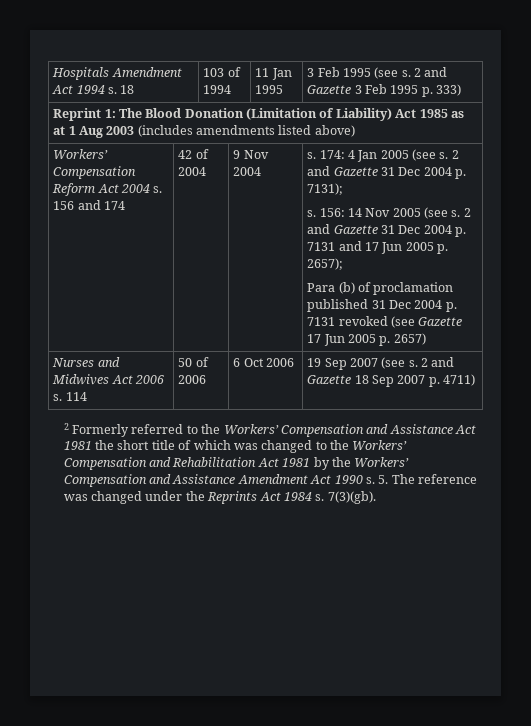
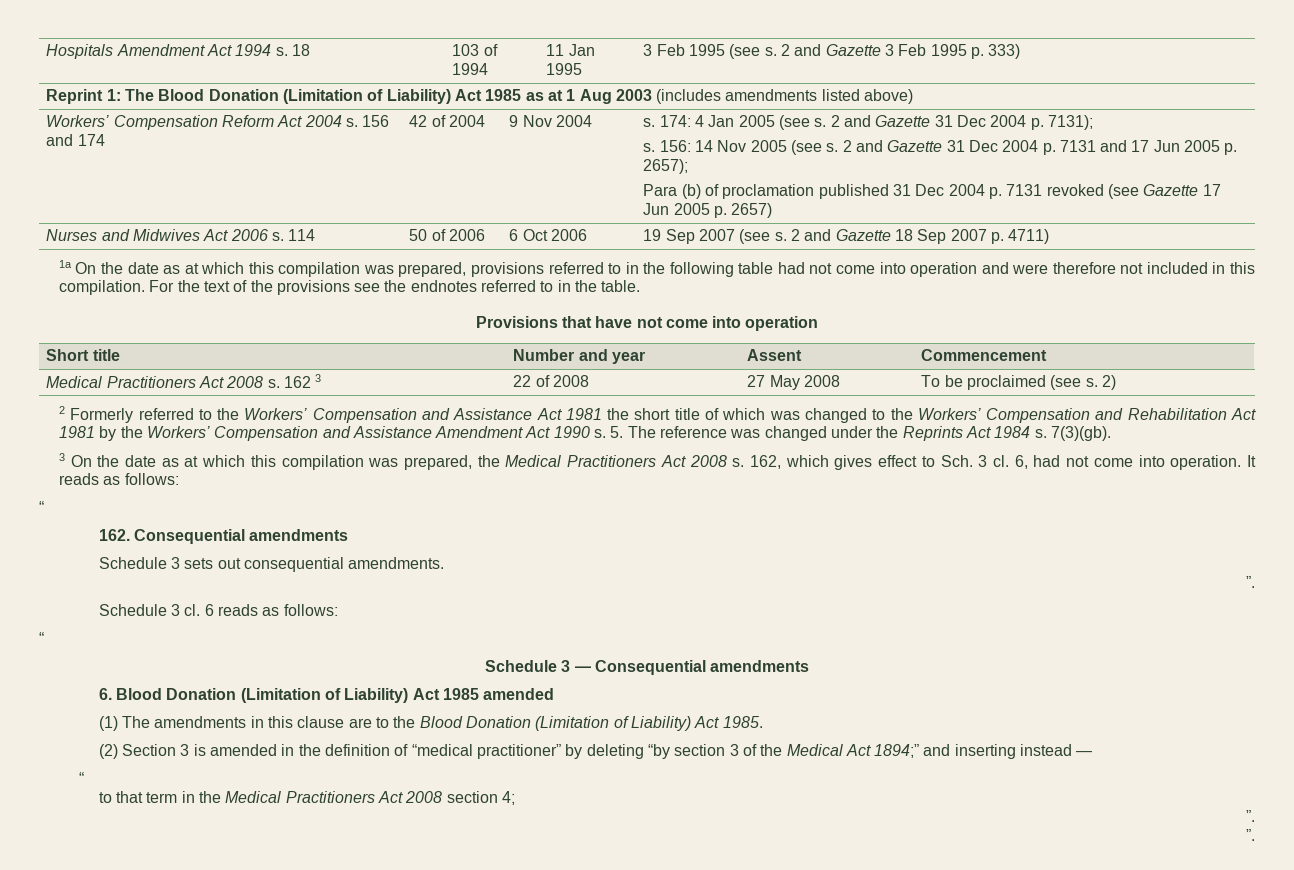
+ 1a On the date as at which this compilation was prepared, provisions referred to in the following table had not come into operation and were therefore not included in this compilation. For the text of the provisions see the endnotes referred to in the table.
+ Provisions that have not come into operation
+ Short title | Number and year | Assent | Commencement
+ Medical Practitioners Act 2008 s. 162 3 | 22 of 2008 | 27 May 2008 | To be proclaimed (see s. 2)
+ 3 On the date as at which this compilation was prepared, the Medical Practitioners Act 2008 s. 162, which gives effect to Sch. 3 cl. 6, had not come into operation. It reads as follows:
+ “
+ 162. Consequential amendments
+ Schedule 3 sets out consequential amendments.
+ ”.
+ Schedule 3 cl. 6 reads as follows:
+ “
+ Schedule 3 — Consequential amendments
+ 6. Blood Donation (Limitation of Liability) Act 1985 amended
+ (1) The amendments in this clause are to the Blood Donation (Limitation of Liability) Act 1985.
+ (2) Section 3 is amended in the definition of “medical practitioner” by deleting “by section 3 of the Medical Act 1894;” and inserting instead —
+ “
+ to that term in the Medical Practitioners Act 2008 section 4;
+ ”.
+ ”.

